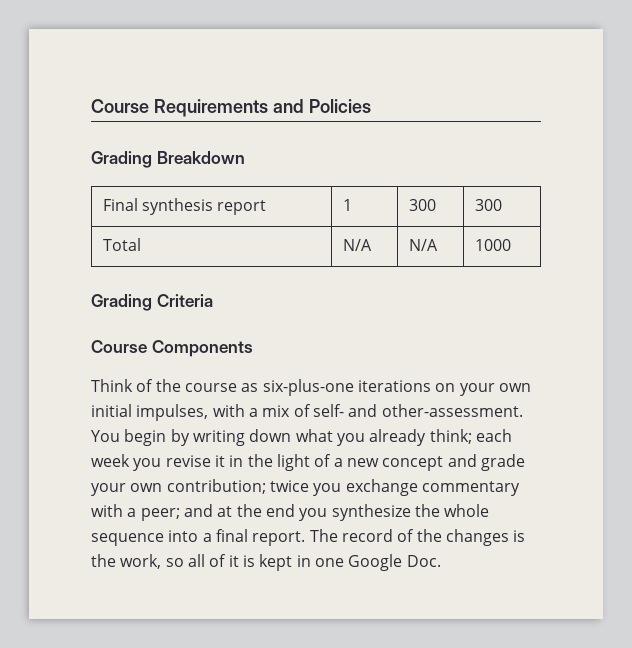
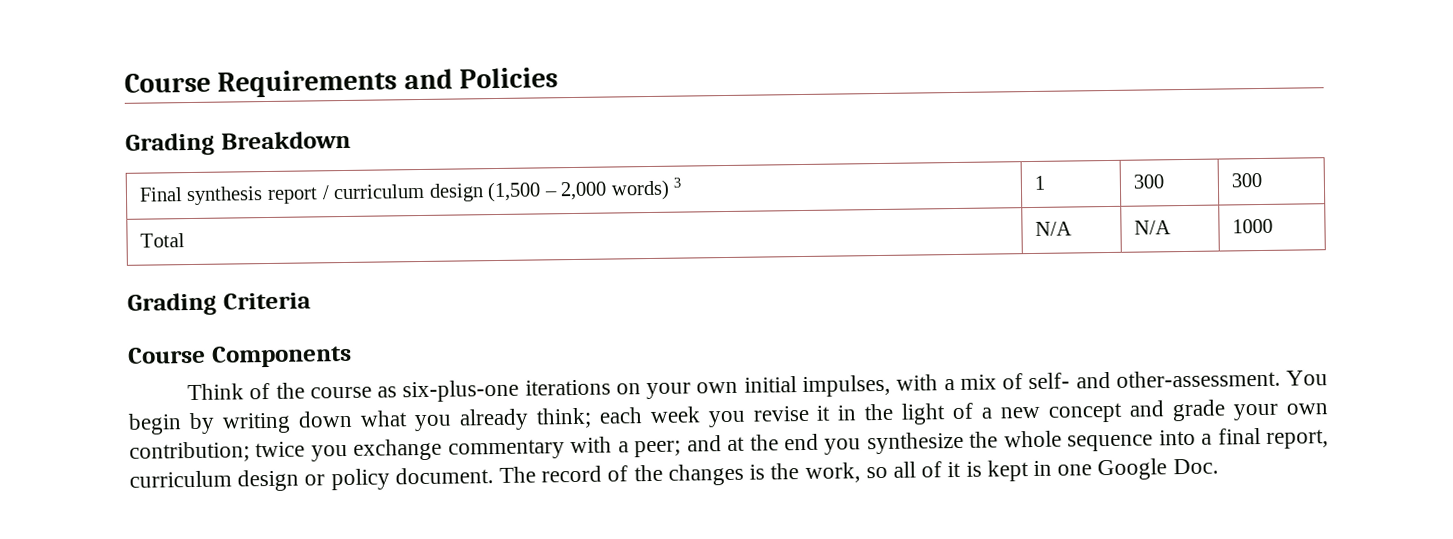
- Final synthesis report | 1 | 300 | 300
+ Final synthesis report / curriculum design (1,500 – 2,000 words) 3 | 1 | 300 | 300
- You begin by writing down what you already think; each week you revise it in the light of a new concept and grade your own contribution; twice you exchange commentary with a peer; and at the end you synthesize the whole sequence into a final report.
+ You begin by writing down what you already think; each week you revise it in the light of a new concept and grade your own contribution; twice you exchange commentary with a peer; and at the end you synthesize the whole sequence into a final report, curriculum design or policy document.

